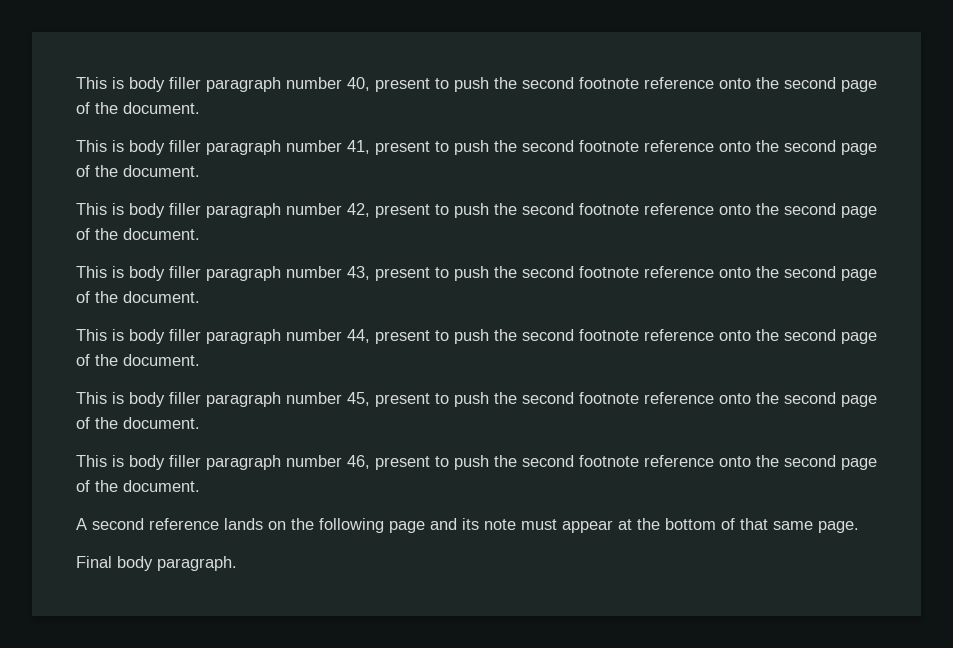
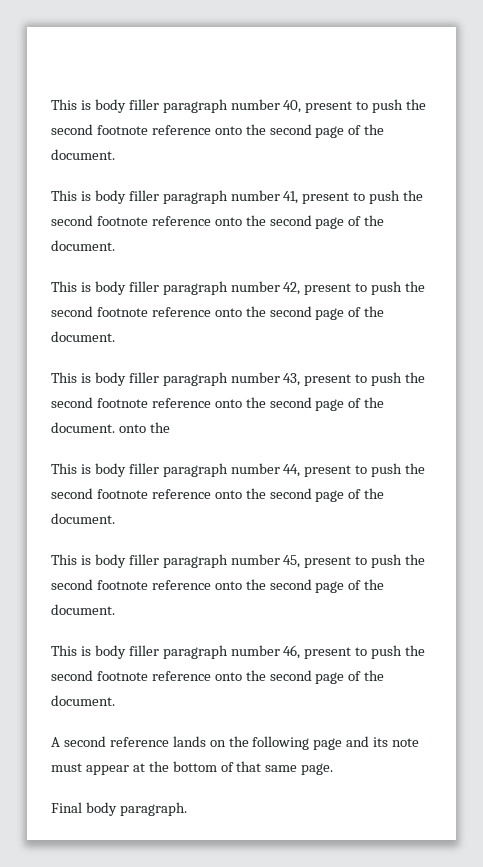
- This is body filler paragraph number 43, present to push the second footnote reference onto the second page of the document.
+ This is body filler paragraph number 43, present to push the second footnote reference onto the second page of the document. onto the

